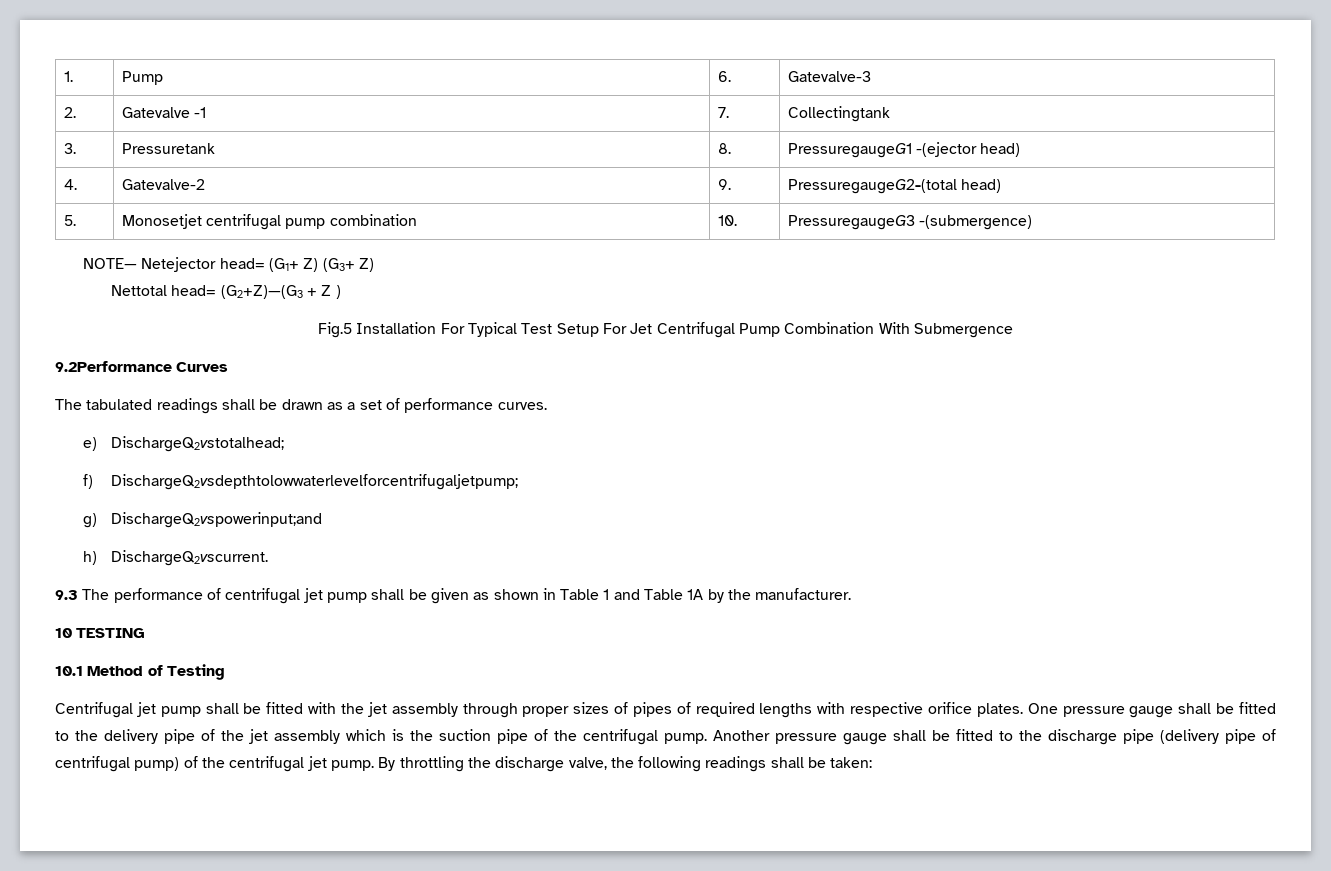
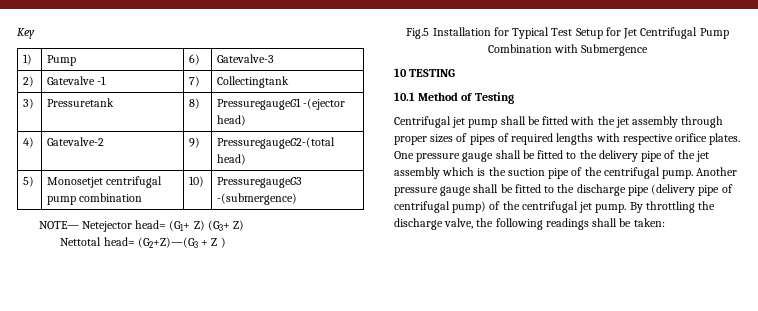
- 1. | Pump | 6. | Gatevalve-3
+ Key
+ 1) | Pump | 6) | Gatevalve-3
- 2. | Gatevalve -1 | 7. | Collectingtank
+ 2) | Gatevalve -1 | 7) | Collectingtank
- 3. | Pressuretank | 8. | PressuregaugeG1 -(ejector head)
+ 3) | Pressuretank | 8) | PressuregaugeG1 -(ejector head)
- 4. | Gatevalve-2 | 9. | PressuregaugeG2-(total head)
+ 4) | Gatevalve-2 | 9) | PressuregaugeG2-(total head)
- 5. | Monosetjet centrifugal pump combination | 10. | PressuregaugeG3 -(submergence)
+ 5) | Monosetjet centrifugal pump combination | 10) | PressuregaugeG3 -(submergence)
- Fig.5 Installation For Typical Test Setup For Jet Centrifugal Pump Combination With Submergence
+ Fig.5 Installation for Typical Test Setup for Jet Centrifugal Pump Combination with Submergence
- 9.2Performance Curves
- The tabulated readings shall be drawn as a set of performance curves.
- e) DischargeQ2vstotalhead;
- f) DischargeQ2vsdepthtolowwaterlevelforcentrifugaljetpump;
- g) DischargeQ2vspowerinput;and
- h) DischargeQ2vscurrent.
- 9.3 The performance of centrifugal jet pump shall be given as shown in Table 1 and Table 1A by the manufacturer.

